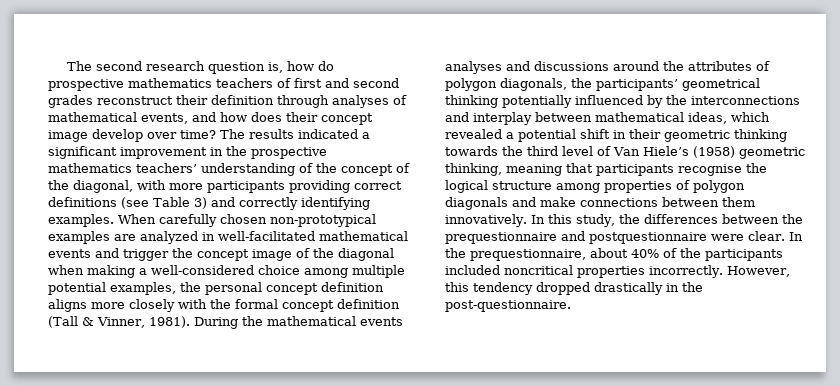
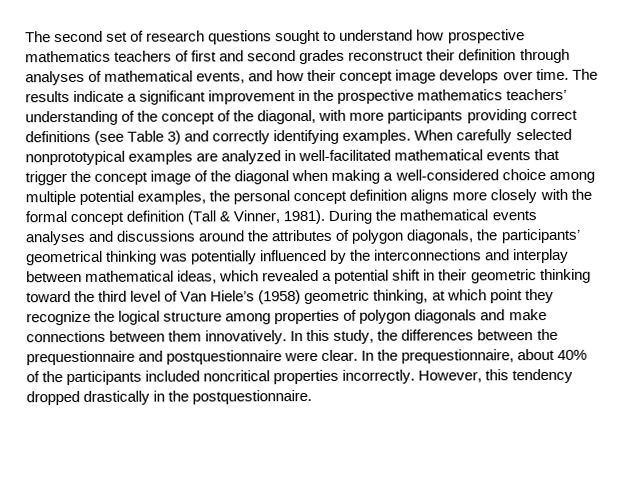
- The second research question is, how do prospective mathematics teachers of first and second grades reconstruct their definition through analyses of mathematical events, and how does their concept image develop over time?
+ The second set of research questions sought to understand how prospective mathematics teachers of first and second grades reconstruct their definition through analyses of mathematical events, and how their concept image develops over time.
- The results indicated a significant improvement in the prospective mathematics teachers’ understanding of the concept of the diagonal, with more participants providing correct definitions (see Table 3) and correctly identifying examples.
+ The results indicate a significant improvement in the prospective mathematics teachers’ understanding of the concept of the diagonal, with more participants providing correct definitions (see Table 3) and correctly identifying examples.
- When carefully chosen non-prototypical examples are analyzed in well-facilitated mathematical events and trigger the concept image of the diagonal when making a well-considered choice among multiple potential examples, the personal concept definition aligns more closely with the formal concept definition (Tall & Vinner, 1981).
+ When carefully selected nonprototypical examples are analyzed in well-facilitated mathematical events that trigger the concept image of the diagonal when making a well-considered choice among multiple potential examples, the personal concept definition aligns more closely with the formal concept definition (Tall & Vinner, 1981).
- During the mathematical events analyses and discussions around the attributes of polygon diagonals, the participants’ geometrical thinking potentially influenced by the interconnections and interplay between mathematical ideas, which revealed a potential shift in their geometric thinking towards the third level of Van Hiele’s (1958) geometric thinking, meaning that participants recognise the logical structure among properties of polygon diagonals and make connections between them innovatively.
+ During the mathematical events analyses and discussions around the attributes of polygon diagonals, the participants’ geometrical thinking was potentially influenced by the interconnections and interplay between mathematical ideas, which revealed a potential shift in their geometric thinking toward the third level of Van Hiele’s (1958) geometric thinking, at which point they recognize the logical structure among properties of polygon diagonals and make connections between them innovatively.
- However, this tendency dropped drastically in the post-questionnaire.
+ However, this tendency dropped drastically in the postquestionnaire.

